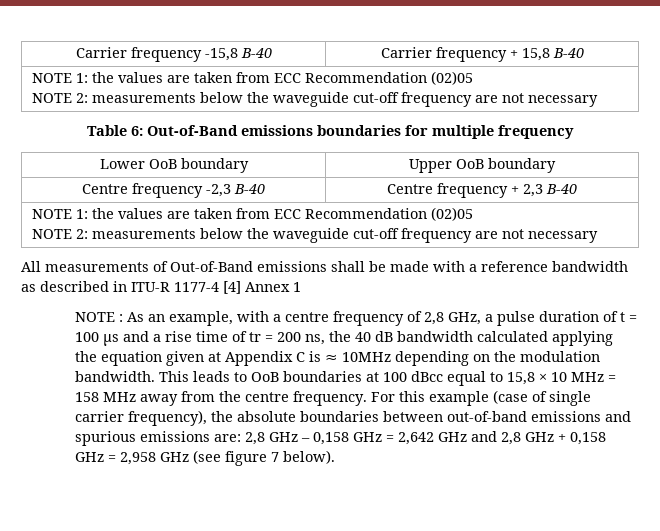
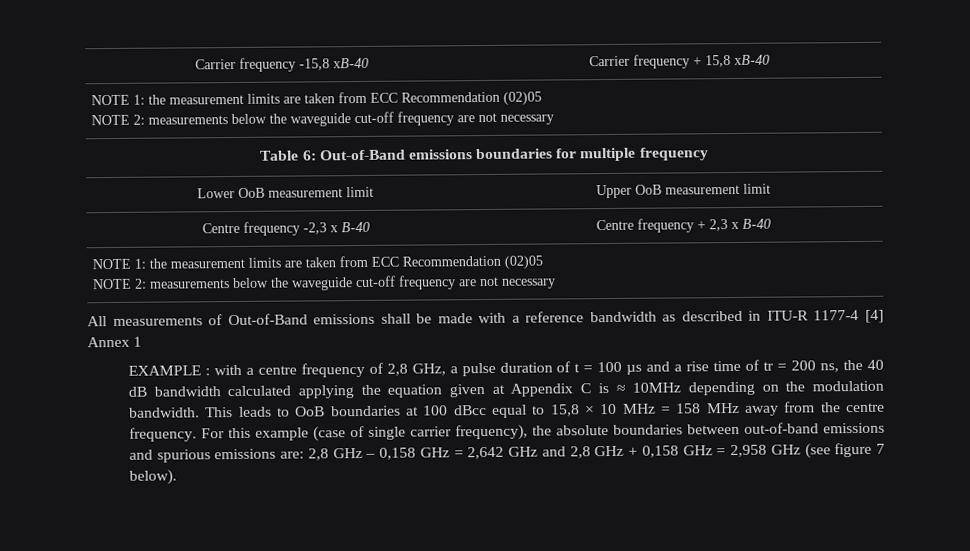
- Carrier frequency -15,8 B-40 | Carrier frequency + 15,8 B-40
- NOTE 1: the values are taken from ECC Recommendation (02)05
+ Carrier frequency -15,8 xB-40 | Carrier frequency + 15,8 xB-40
+ NOTE 1: the measurement limits are taken from ECC Recommendation (02)05
- Lower OoB boundary | Upper OoB boundary
+ Lower OoB measurement limit | Upper OoB measurement limit
- Centre frequency -2,3 B-40 | Centre frequency + 2,3 B-40
- NOTE 1: the values are taken from ECC Recommendation (02)05
+ Centre frequency -2,3 x B-40 | Centre frequency + 2,3 x B-40
+ NOTE 1: the measurement limits are taken from ECC Recommendation (02)05
- NOTE : As an example, with a centre frequency of 2,8 GHz, a pulse duration of t = 100 µs and a rise time of tr = 200 ns, the 40 dB bandwidth calculated applying the equation given at Appendix C is ≈ 10MHz depending on the modulation bandwidth.
+ EXAMPLE : with a centre frequency of 2,8 GHz, a pulse duration of t = 100 µs and a rise time of tr = 200 ns, the 40 dB bandwidth calculated applying the equation given at Appendix C is ≈ 10MHz depending on the modulation bandwidth.

